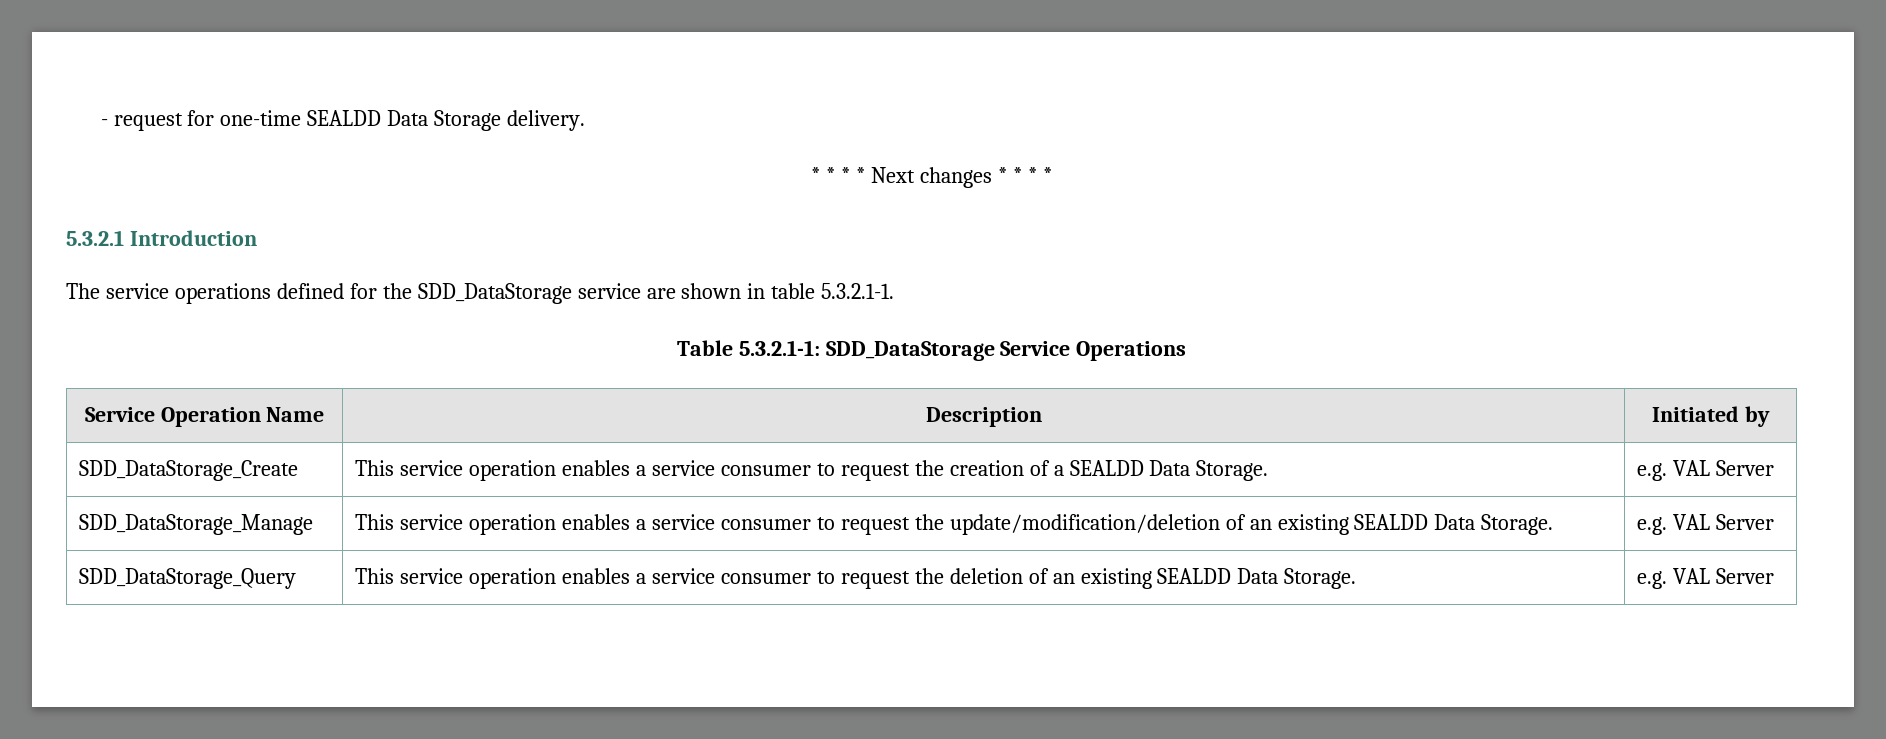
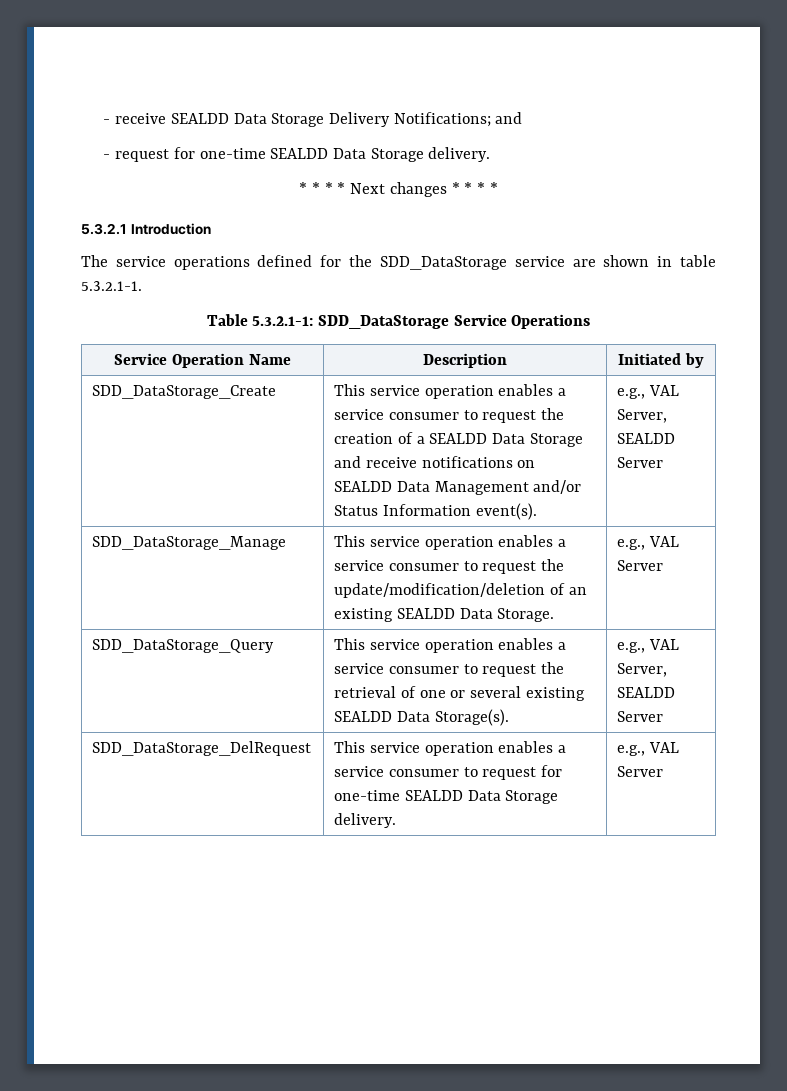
+ - receive SEALDD Data Storage Delivery Notifications; and
- SDD_DataStorage_Create | This service operation enables a service consumer to request the creation of a SEALDD Data Storage. | e.g. VAL Server
+ SDD_DataStorage_Create | This service operation enables a service consumer to request the creation of a SEALDD Data Storage and receive notifications on SEALDD Data Management and/or Status Information event(s). | e.g., VAL Server, SEALDD Server
- SDD_DataStorage_Manage | This service operation enables a service consumer to request the update/modification/deletion of an existing SEALDD Data Storage. | e.g. VAL Server
+ SDD_DataStorage_Manage | This service operation enables a service consumer to request the update/modification/deletion of an existing SEALDD Data Storage. | e.g., VAL Server
- SDD_DataStorage_Query | This service operation enables a service consumer to request the deletion of an existing SEALDD Data Storage. | e.g. VAL Server
+ SDD_DataStorage_Query | This service operation enables a service consumer to request the retrieval of one or several existing SEALDD Data Storage(s). | e.g., VAL Server, SEALDD Server
+ SDD_DataStorage_DelRequest | This service operation enables a service consumer to request for one-time SEALDD Data Storage delivery. | e.g., VAL Server

